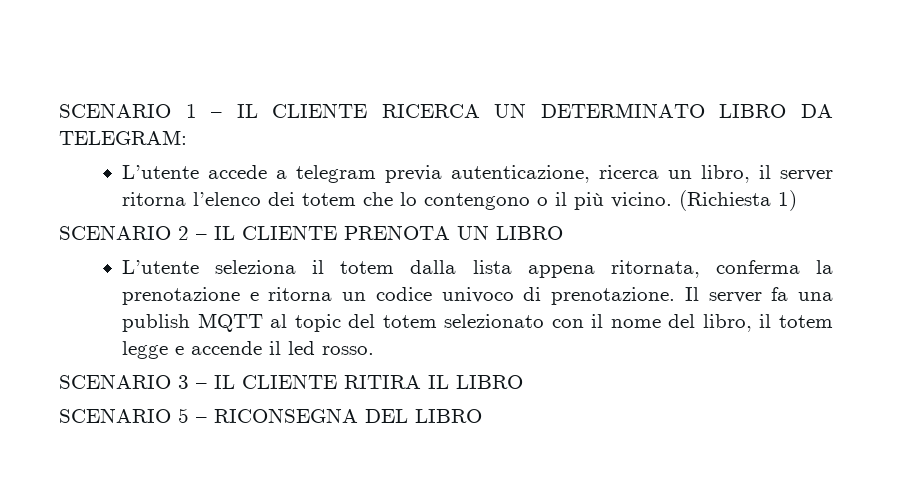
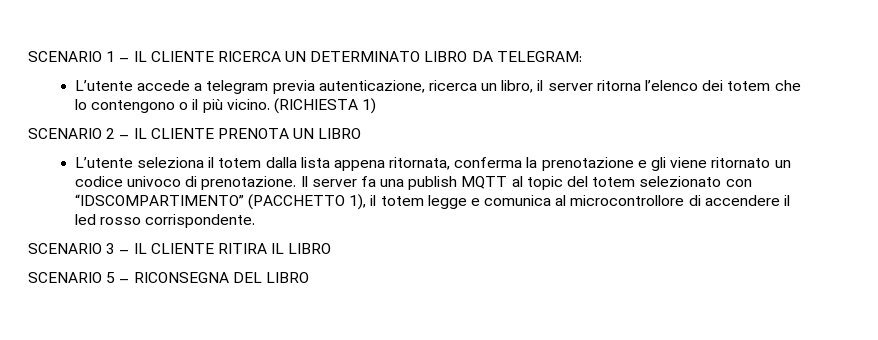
- (Richiesta 1)
+ (RICHIESTA 1)
- L’utente seleziona il totem dalla lista appena ritornata, conferma la prenotazione e ritorna un codice univoco di prenotazione.
+ L’utente seleziona il totem dalla lista appena ritornata, conferma la prenotazione e gli viene ritornato un codice univoco di prenotazione.
- Il server fa una publish MQTT al topic del totem selezionato con il nome del libro, il totem legge e accende il led rosso.
+ Il server fa una publish MQTT al topic del totem selezionato con “IDSCOMPARTIMENTO” (PACCHETTO 1), il totem legge e comunica al microcontrollore di accendere il led rosso corrispondente.

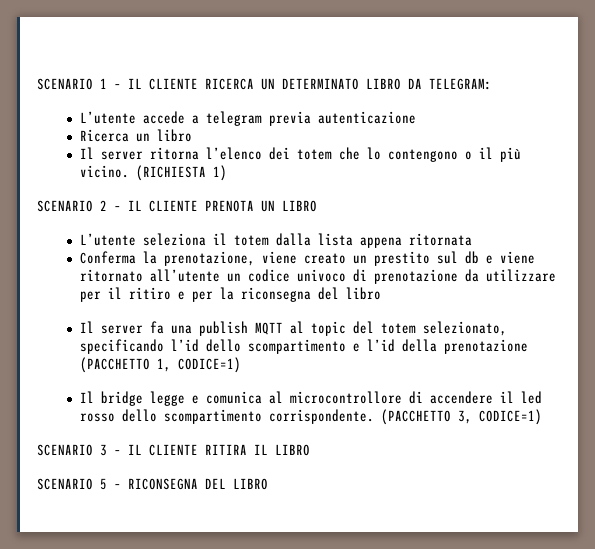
- L’utente accede a telegram previa autenticazione, ricerca un libro, il server ritorna l’elenco dei totem che lo contengono o il più vicino.
+ L’utente accede a telegram previa autenticazione
+ Ricerca un libro
+ Il server ritorna l’elenco dei totem che lo contengono o il più vicino.
- L’utente seleziona il totem dalla lista appena ritornata, conferma la prenotazione e gli viene ritornato un codice univoco di prenotazione. Il server fa una publish MQTT al topic del totem selezionato con “IDSCOMPARTIMENTO” (PACCHETTO 1), il totem legge e comunica al microcontrollore di accendere il led rosso corrispondente.
+ L’utente seleziona il totem dalla lista appena ritornata
+ Conferma la prenotazione, viene creato un prestito sul db e viene ritornato all’utente un codice univoco di prenotazione da utilizzare per il ritiro e per la riconsegna del libro
+ Il server fa una publish MQTT al topic del totem selezionato, specificando l’id dello scompartimento e l’id della prenotazione (PACCHETTO 1, CODICE=1)
+ Il bridge legge e comunica al microcontrollore di accendere il led rosso dello scompartimento corrispondente. (PACCHETTO 3, CODICE=1)

